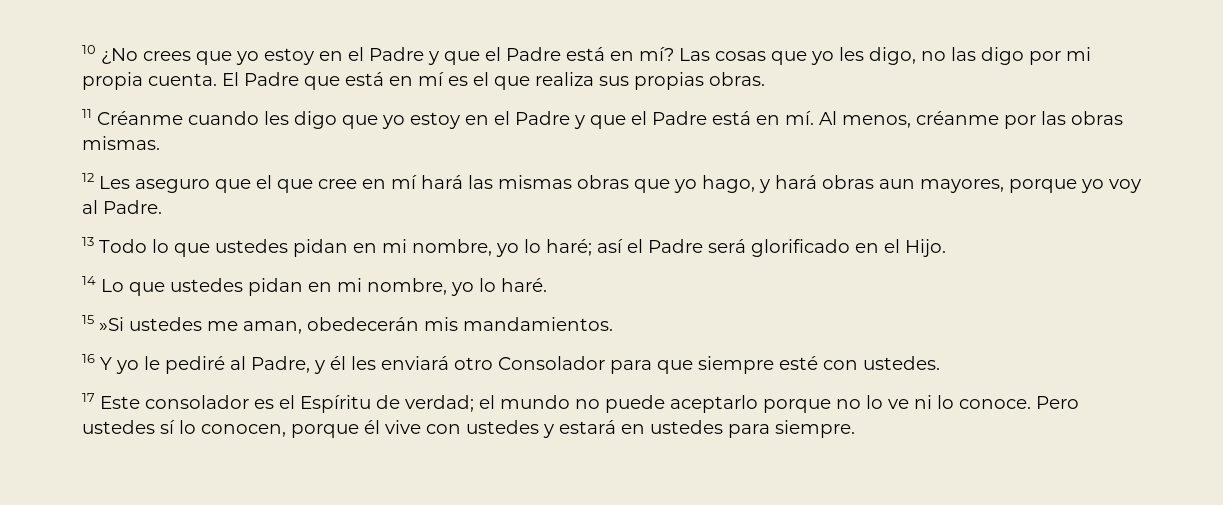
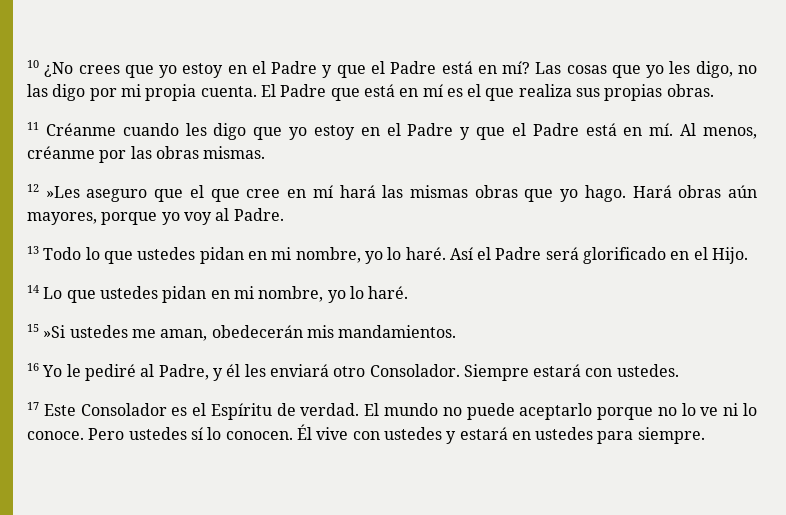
- 12 Les aseguro que el que cree en mí hará las mismas obras que yo hago, y hará obras aun mayores, porque yo voy al Padre.
+ 12 »Les aseguro que el que cree en mí hará las mismas obras que yo hago. Hará obras aún mayores, porque yo voy al Padre.
- 13 Todo lo que ustedes pidan en mi nombre, yo lo haré; así el Padre será glorificado en el Hijo.
+ 13 Todo lo que ustedes pidan en mi nombre, yo lo haré. Así el Padre será glorificado en el Hijo.
- 16 Y yo le pediré al Padre, y él les enviará otro Consolador para que siempre esté con ustedes.
+ 16 Yo le pediré al Padre, y él les enviará otro Consolador. Siempre estará con ustedes.
- 17 Este consolador es el Espíritu de verdad; el mundo no puede aceptarlo porque no lo ve ni lo conoce.
+ 17 Este Consolador es el Espíritu de verdad. El mundo no puede aceptarlo porque no lo ve ni lo conoce.
- Pero ustedes sí lo conocen, porque él vive con ustedes y estará en ustedes para siempre.
+ Pero ustedes sí lo conocen. Él vive con ustedes y estará en ustedes para siempre.

